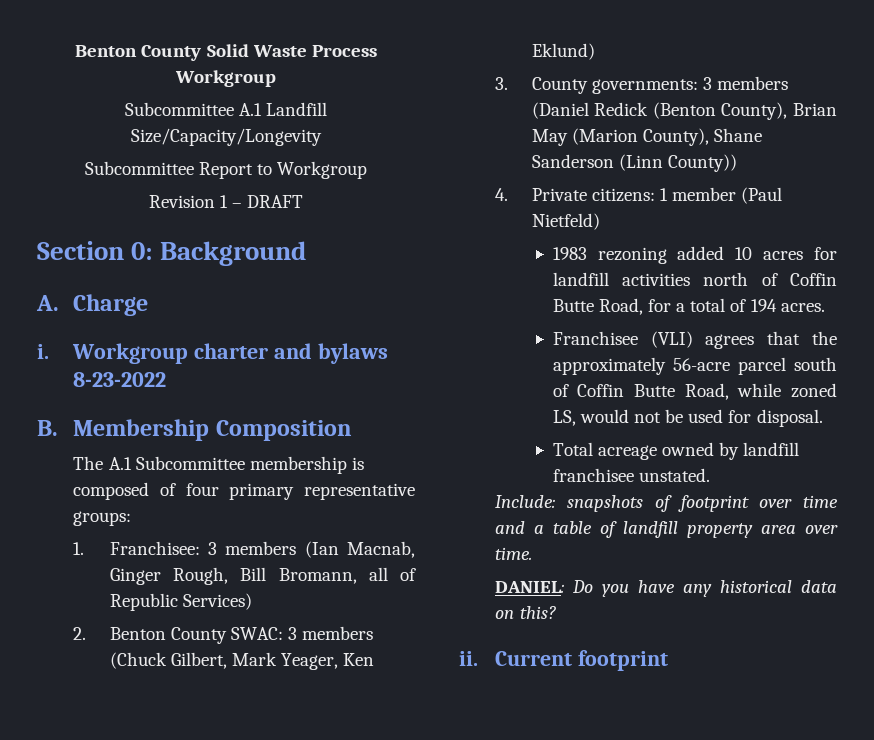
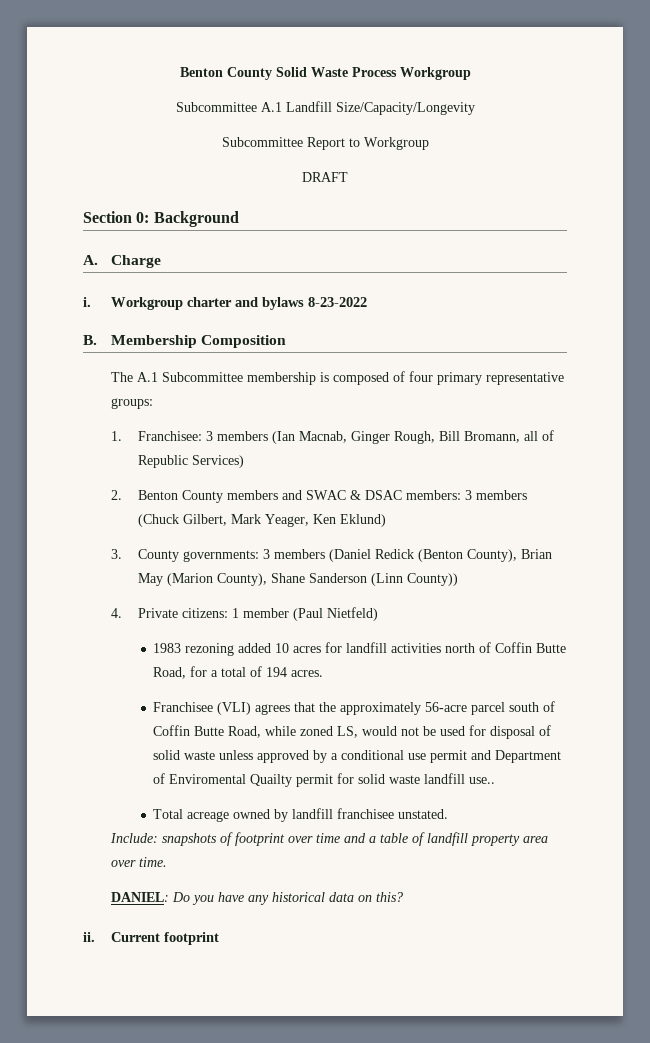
- Revision 1 – DRAFT
+ DRAFT
- 2. Benton County SWAC: 3 members (Chuck Gilbert, Mark Yeager, Ken Eklund)
+ 2. Benton County members and SWAC & DSAC members: 3 members (Chuck Gilbert, Mark Yeager, Ken Eklund)
- Franchisee (VLI) agrees that the approximately 56-acre parcel south of Coffin Butte Road, while zoned LS, would not be used for disposal.
+ Franchisee (VLI) agrees that the approximately 56-acre parcel south of Coffin Butte Road, while zoned LS, would not be used for disposal of solid waste unless approved by a conditional use permit and Department of Enviromental Quailty permit for solid waste landfill use..

